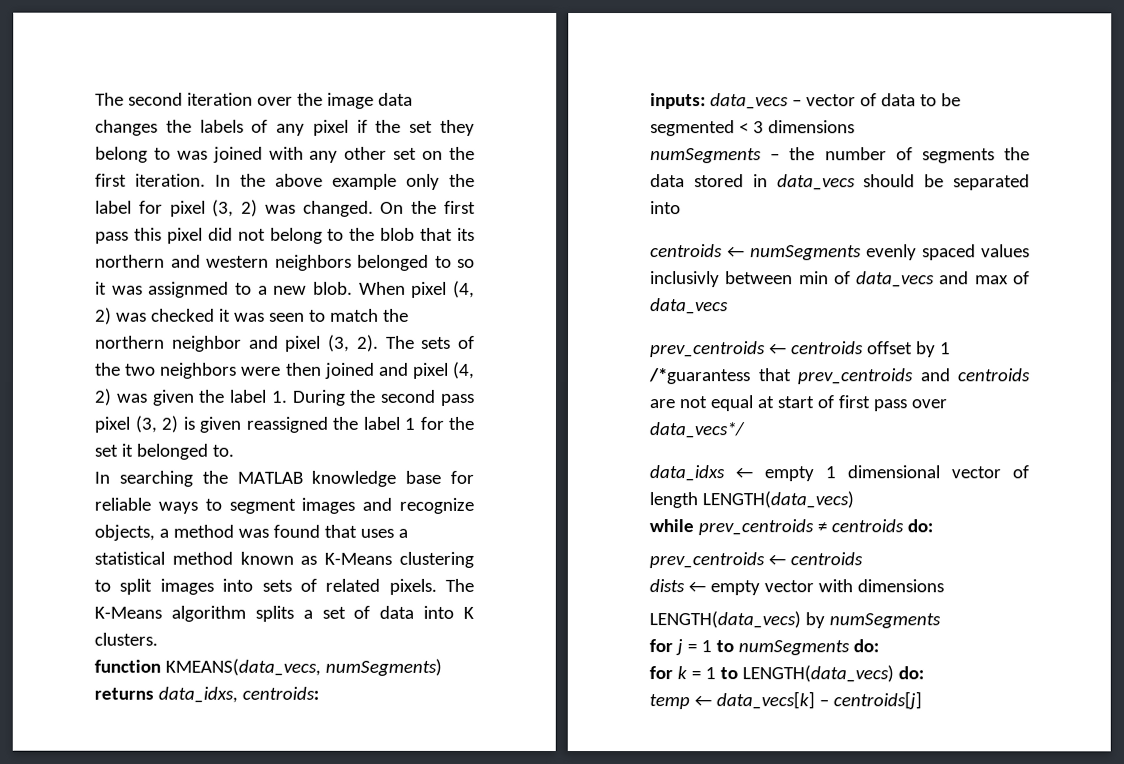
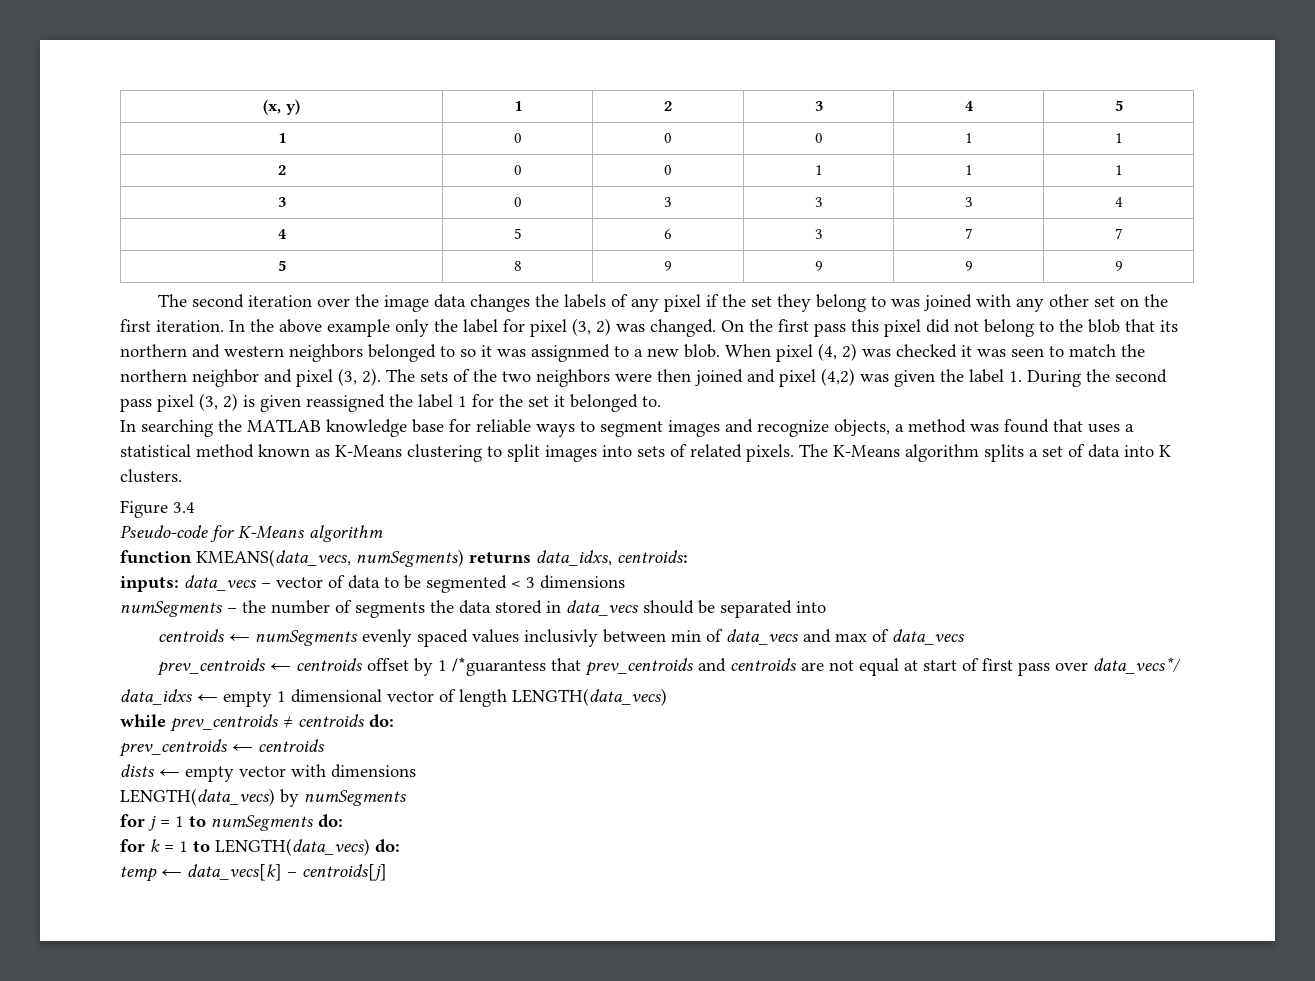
+ (x, y) | 1 | 2 | 3 | 4 | 5
+ 1 | 0 | 0 | 0 | 1 | 1
+ 2 | 0 | 0 | 1 | 1 | 1
+ 3 | 0 | 3 | 3 | 3 | 4
+ 4 | 5 | 6 | 3 | 7 | 7
+ 5 | 8 | 9 | 9 | 9 | 9
- The sets of the two neighbors were then joined and pixel (4, 2) was given the label 1. During the second pass pixel (3, 2) is given reassigned the label 1 for the set it belonged to.
+ The sets of the two neighbors were then joined and pixel (4,2) was given the label 1. During the second pass pixel (3, 2) is given reassigned the label 1 for the set it belonged to.
+ Figure 3.4
+ Pseudo-code for K-Means algorithm

